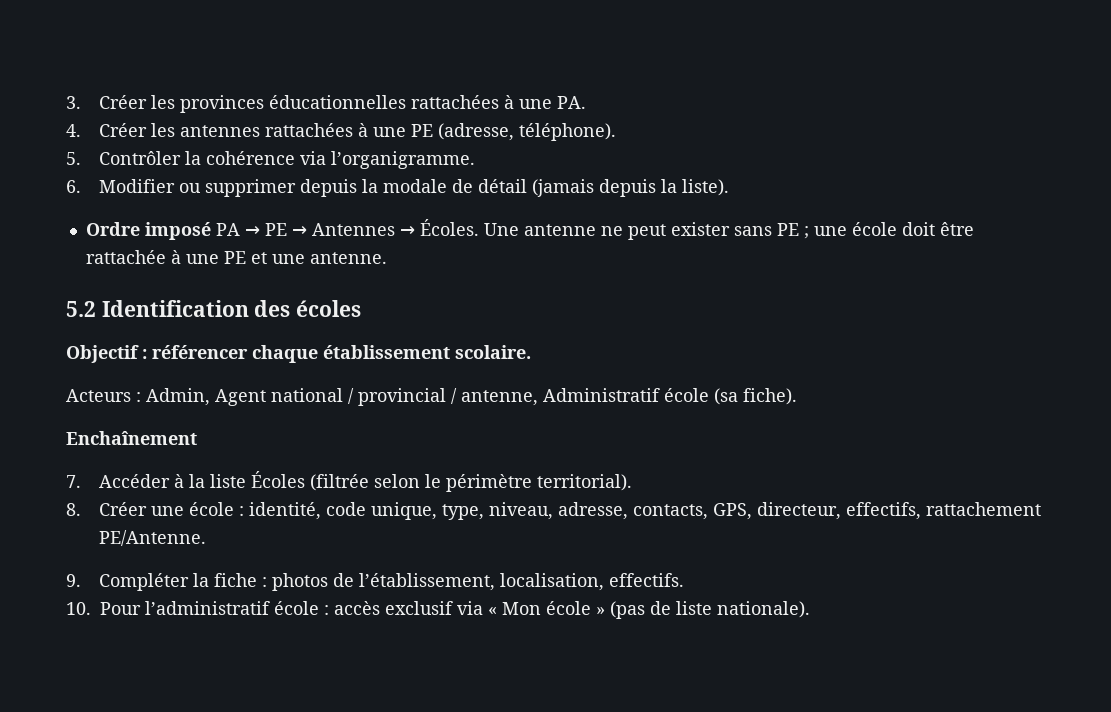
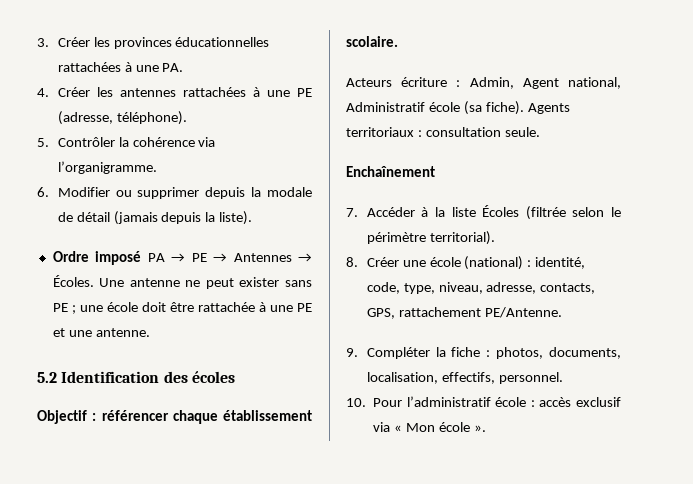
- Acteurs : Admin, Agent national / provincial / antenne, Administratif école (sa fiche).
+ Acteurs écriture : Admin, Agent national, Administratif école (sa fiche). Agents territoriaux : consultation seule.
- 8. Créer une école : identité, code unique, type, niveau, adresse, contacts, GPS, directeur, effectifs, rattachement PE/Antenne.
+ 8. Créer une école (national) : identité, code, type, niveau, adresse, contacts, GPS, rattachement PE/Antenne.
- 9. Compléter la fiche : photos de l’établissement, localisation, effectifs.
+ 9. Compléter la fiche : photos, documents, localisation, effectifs, personnel.
- 10. Pour l’administratif école : accès exclusif via « Mon école » (pas de liste nationale).
+ 10. Pour l’administratif école : accès exclusif via « Mon école ».

